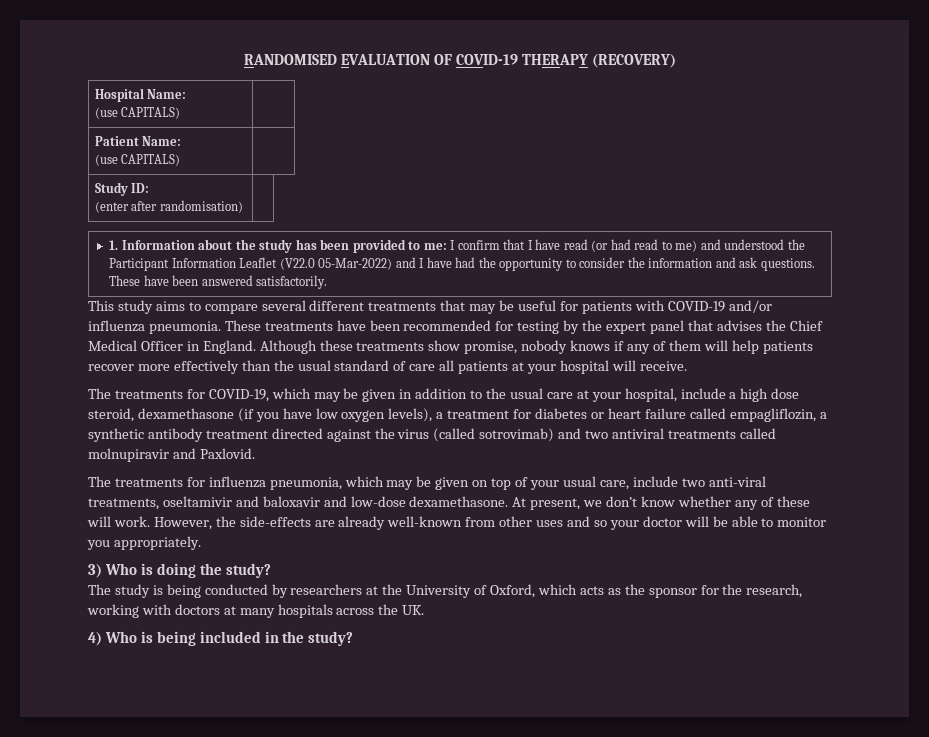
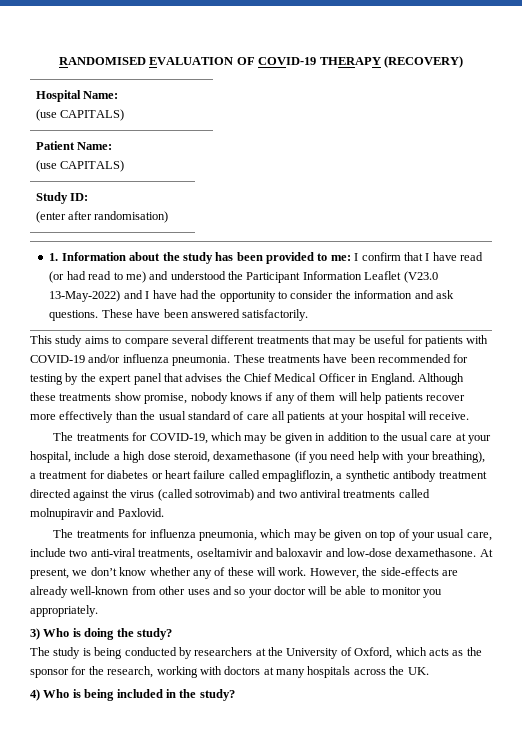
- 1. Information about the study has been provided to me: I confirm that I have read (or had read to me) and understood the Participant Information Leaflet (V22.0 05-Mar-2022) and I have had the opportunity to consider the information and ask questions.
+ 1. Information about the study has been provided to me: I confirm that I have read (or had read to me) and understood the Participant Information Leaflet (V23.0 13-May-2022) and I have had the opportunity to consider the information and ask questions.
- The treatments for COVID-19, which may be given in addition to the usual care at your hospital, include a high dose steroid, dexamethasone (if you have low oxygen levels), a treatment for diabetes or heart failure called empagliflozin, a synthetic antibody treatment directed against the virus (called sotrovimab) and two antiviral treatments called molnupiravir and Paxlovid.
+ The treatments for COVID-19, which may be given in addition to the usual care at your hospital, include a high dose steroid, dexamethasone (if you need help with your breathing), a treatment for diabetes or heart failure called empagliflozin, a synthetic antibody treatment directed against the virus (called sotrovimab) and two antiviral treatments called molnupiravir and Paxlovid.

